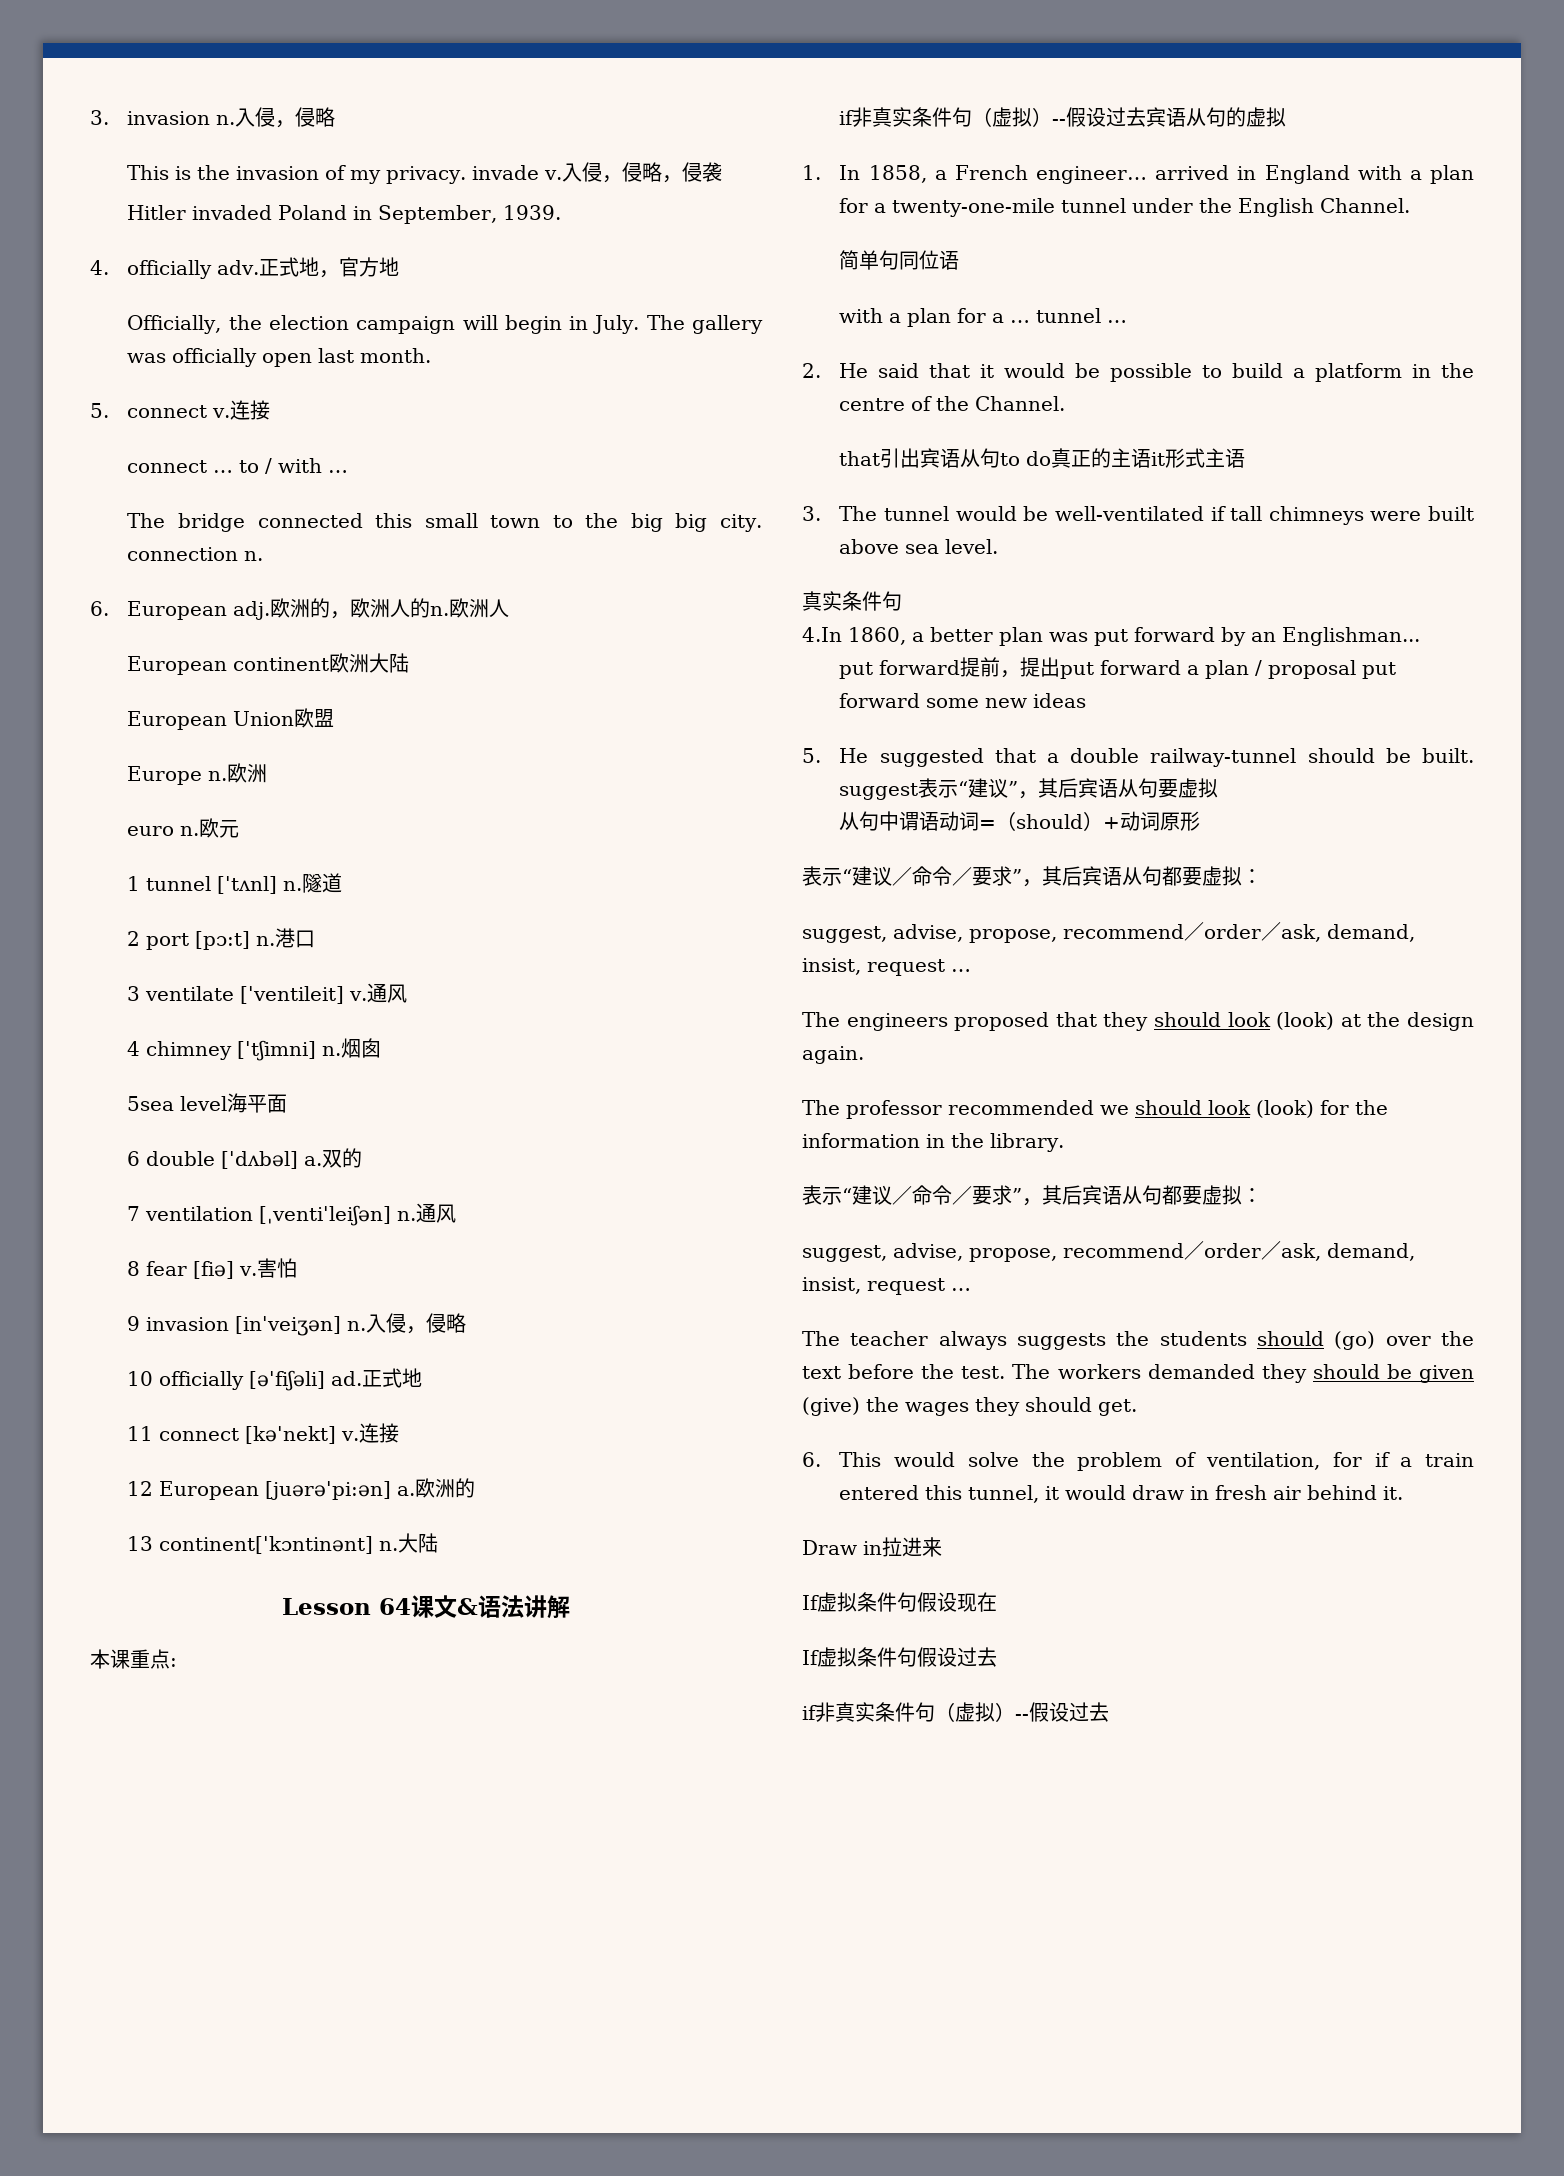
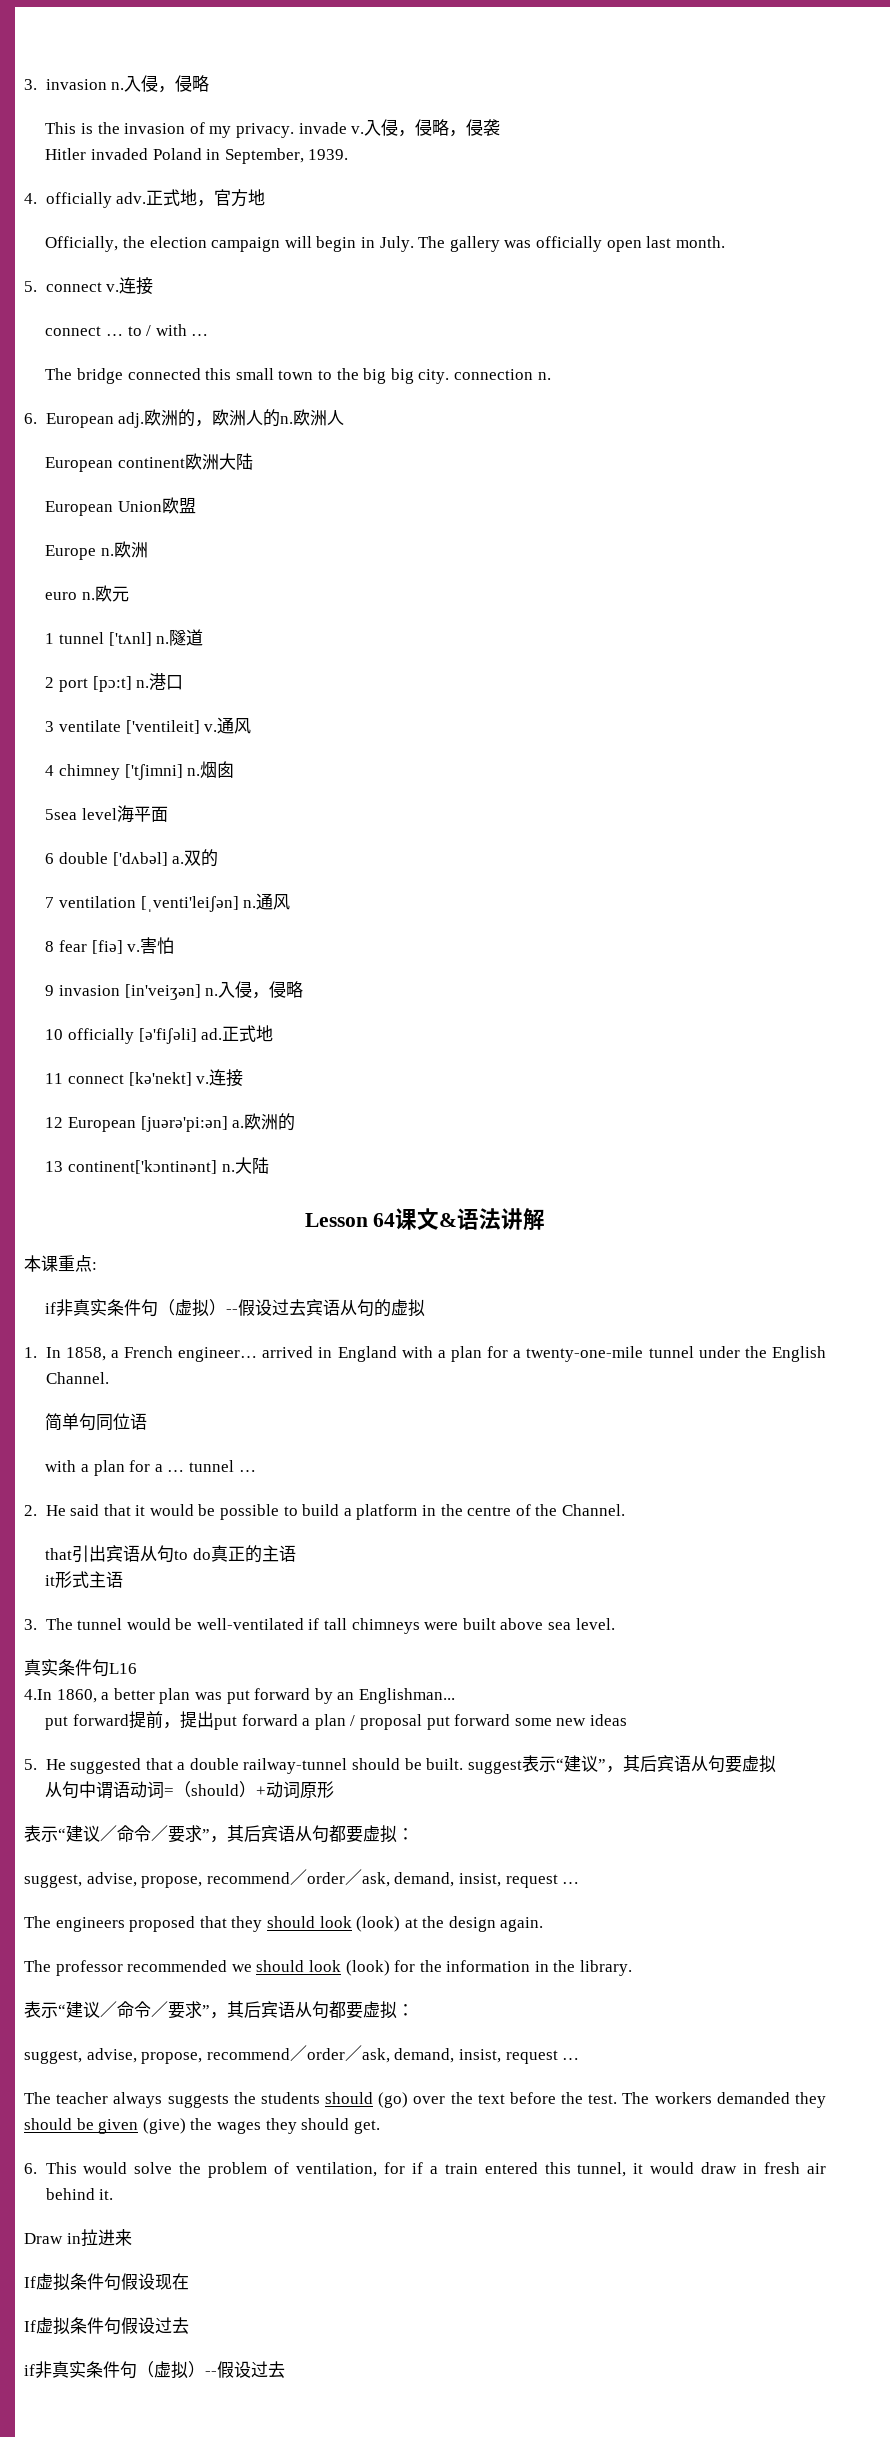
- that引出宾语从句to do真正的主语it形式主语
+ that引出宾语从句to do真正的主语
+ it形式主语
  3. The tunnel would be well-ventilated if tall chimneys were built above sea level.
- 真实条件句
+ 真实条件句L16

